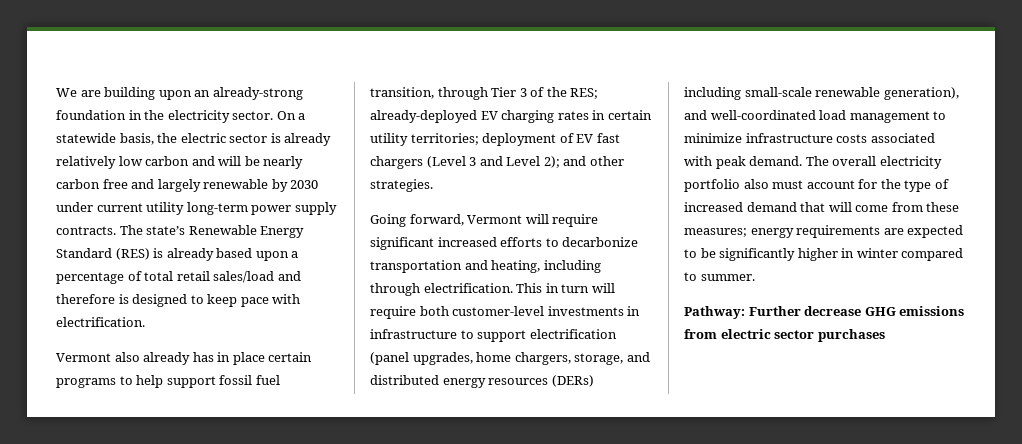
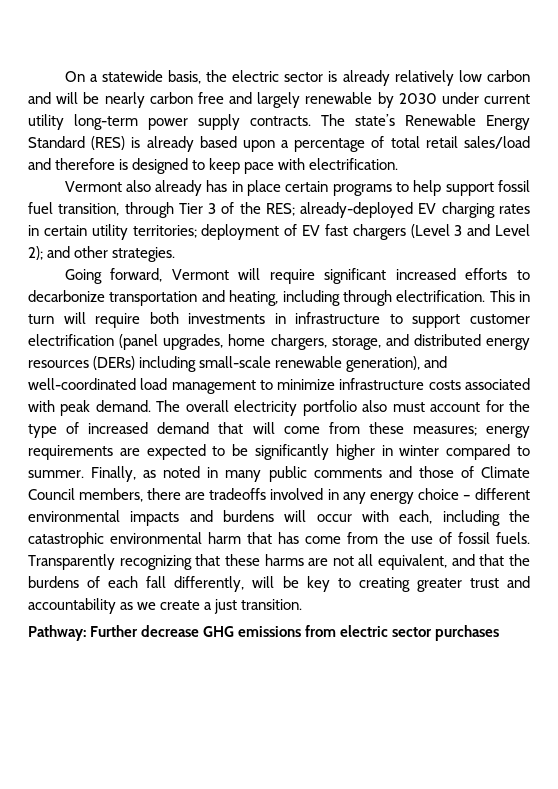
- We are building upon an already-strong foundation in the electricity sector.
- This in turn will require both customer-level investments in infrastructure to support electrification (panel upgrades, home chargers, storage, and distributed energy resources (DERs) including small-scale renewable generation), and well-coordinated load management to minimize infrastructure costs associated with peak demand.
+ This in turn will require both investments in infrastructure to support customer electrification (panel upgrades, home chargers, storage, and distributed energy resources (DERs) including small-scale renewable generation), and well-coordinated load management to minimize infrastructure costs associated with peak demand.
+ Finally, as noted in many public comments and those of Climate Council members, there are tradeoffs involved in any energy choice – different environmental impacts and burdens will occur with each, including the catastrophic environmental harm that has come from the use of fossil fuels. Transparently recognizing that these harms are not all equivalent, and that the burdens of each fall differently, will be key to creating greater trust and accountability as we create a just transition.

